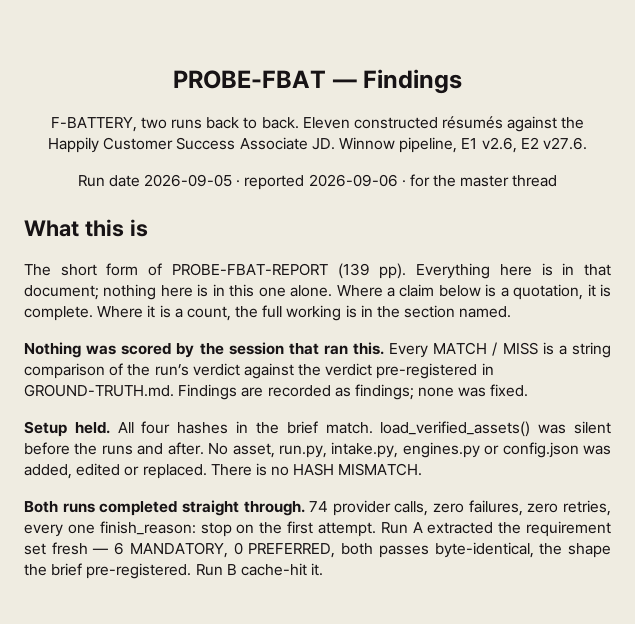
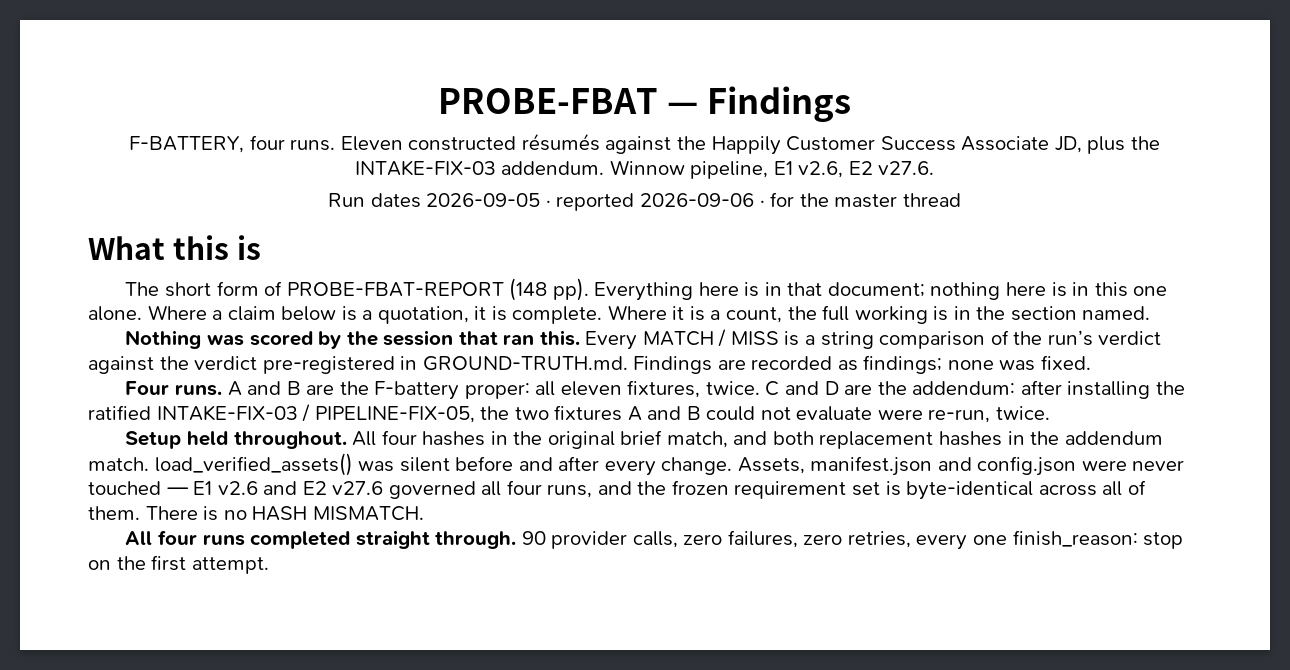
- F-BATTERY, two runs back to back.
+ F-BATTERY, four runs.
- Eleven constructed résumés against the Happily Customer Success Associate JD. Winnow pipeline, E1 v2.6, E2 v27.6.
+ Eleven constructed résumés against the Happily Customer Success Associate JD, plus the INTAKE-FIX-03 addendum. Winnow pipeline, E1 v2.6, E2 v27.6.
- Run date 2026-09-05 · reported 2026-09-06 · for the master thread
+ Run dates 2026-09-05 · reported 2026-09-06 · for the master thread
- The short form of PROBE-FBAT-REPORT (139 pp).
+ The short form of PROBE-FBAT-REPORT (148 pp).
+ Four runs. A and B are the F-battery proper: all eleven fixtures, twice. C and D are the addendum: after installing the ratified INTAKE-FIX-03 / PIPELINE-FIX-05, the two fixtures A and B could not evaluate were re-run, twice.
- Setup held.
+ Setup held throughout.
- All four hashes in the brief match. load_verified_assets() was silent before the runs and after. No asset, run.py, intake.py, engines.py or config.json was added, edited or replaced.
+ All four hashes in the original brief match, and both replacement hashes in the addendum match. load_verified_assets() was silent before and after every change. Assets, manifest.json and config.json were never touched — E1 v2.6 and E2 v27.6 governed all four runs, and the frozen requirement set is byte-identical across all of them.
- Both runs completed straight through.
+ All four runs completed straight through.
- 74 provider calls, zero failures, zero retries, every one finish_reason: stop on the first attempt. Run A extracted the requirement set fresh — 6 MANDATORY, 0 PREFERRED, both passes byte-identical, the shape the brief pre-registered. Run B cache-hit it.
+ 90 provider calls, zero failures, zero retries, every one finish_reason: stop on the first attempt.

